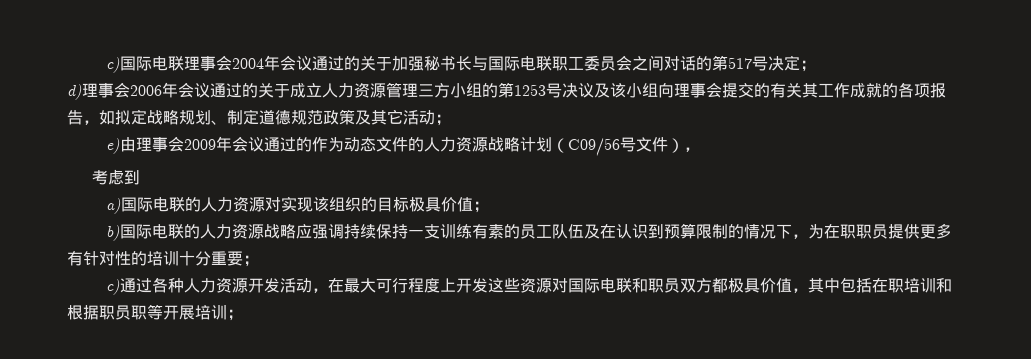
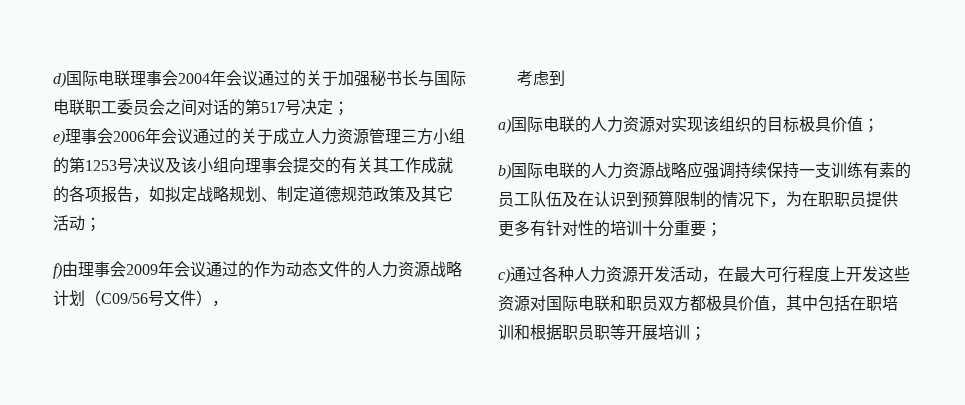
- c)国际电联理事会2004年会议通过的关于加强秘书长与国际电联职工委员会之间对话的第517号决定；
+ d)国际电联理事会2004年会议通过的关于加强秘书长与国际电联职工委员会之间对话的第517号决定；
- d)理事会2006年会议通过的关于成立人力资源管理三方小组的第1253号决议及该小组向理事会提交的有关其工作成就的各项报告，如拟定战略规划、制定道德规范政策及其它活动；
+ e)理事会2006年会议通过的关于成立人力资源管理三方小组的第1253号决议及该小组向理事会提交的有关其工作成就的各项报告，如拟定战略规划、制定道德规范政策及其它活动；
- e)由理事会2009年会议通过的作为动态文件的人力资源战略计划（C09/56号文件），
+ f)由理事会2009年会议通过的作为动态文件的人力资源战略计划（C09/56号文件），

